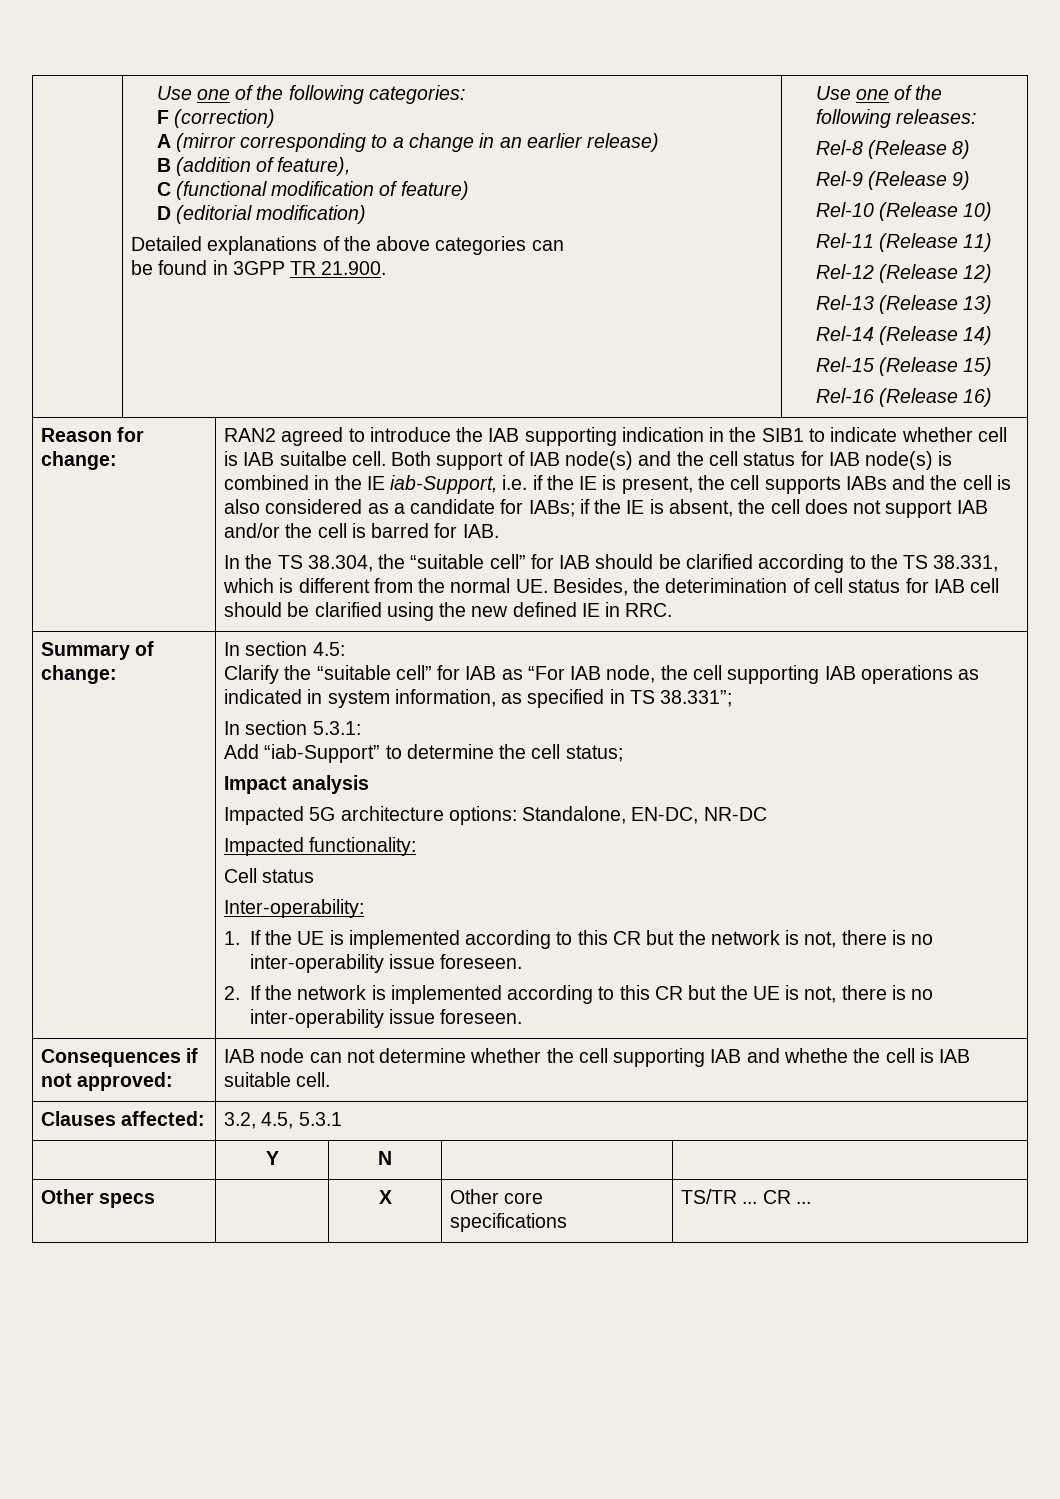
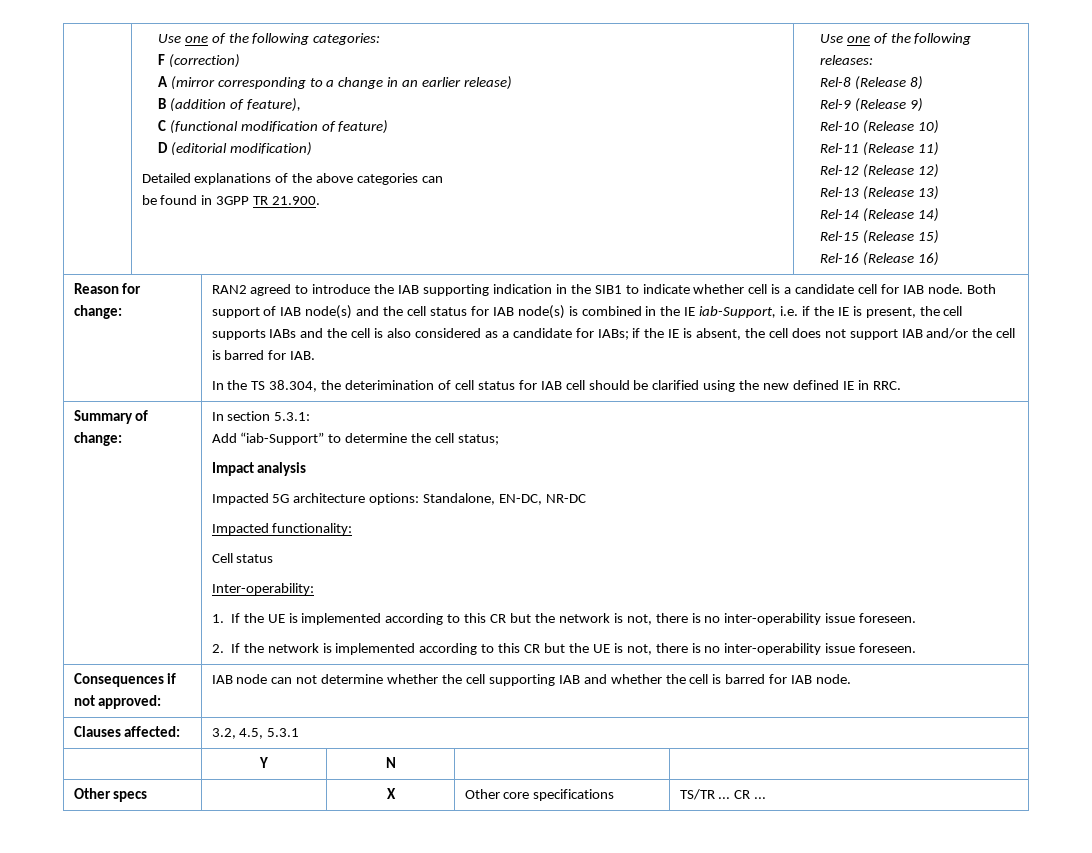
- RAN2 agreed to introduce the IAB supporting indication in the SIB1 to indicate whether cell is IAB suitalbe cell.
+ RAN2 agreed to introduce the IAB supporting indication in the SIB1 to indicate whether cell is a candidate cell for IAB node.
- In the TS 38.304, the “suitable cell” for IAB should be clarified according to the TS 38.331, which is different from the normal UE. Besides, the deterimination of cell status for IAB cell should be clarified using the new defined IE in RRC.
+ In the TS 38.304, the deterimination of cell status for IAB cell should be clarified using the new defined IE in RRC.
- In section 4.5:
- Clarify the “suitable cell” for IAB as “For IAB node, the cell supporting IAB operations as indicated in system information, as specified in TS 38.331”;
- Consequences if not approved: | IAB node can not determine whether the cell supporting IAB and whethe the cell is IAB suitable cell.
+ Consequences if not approved: | IAB node can not determine whether the cell supporting IAB and whether the cell is barred for IAB node.

